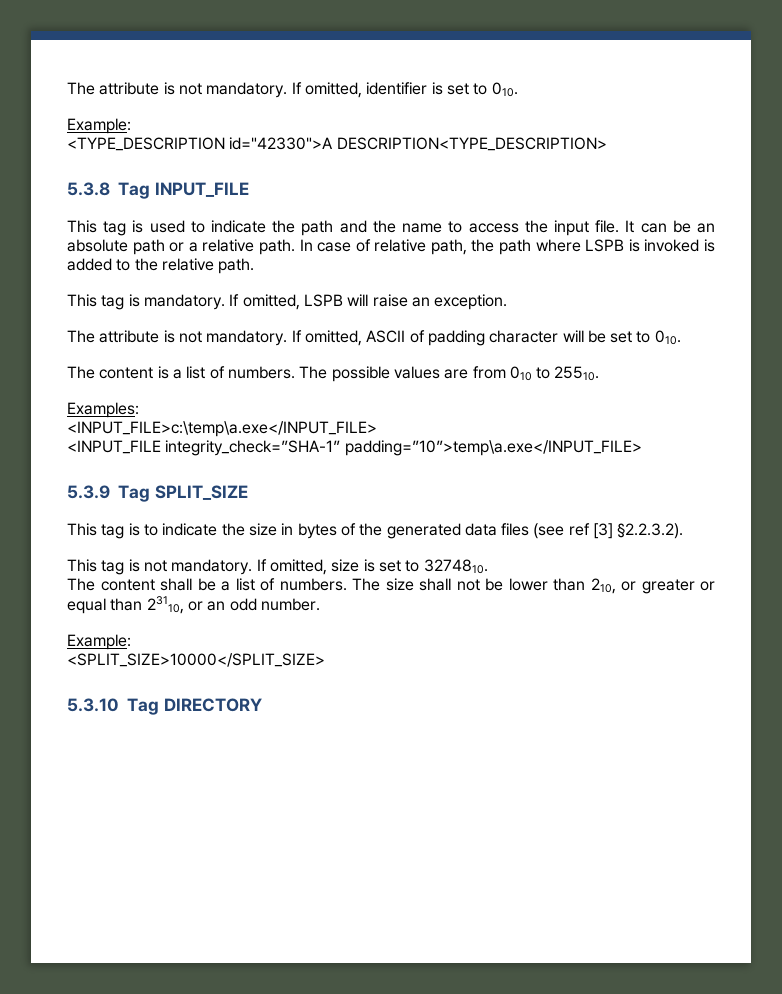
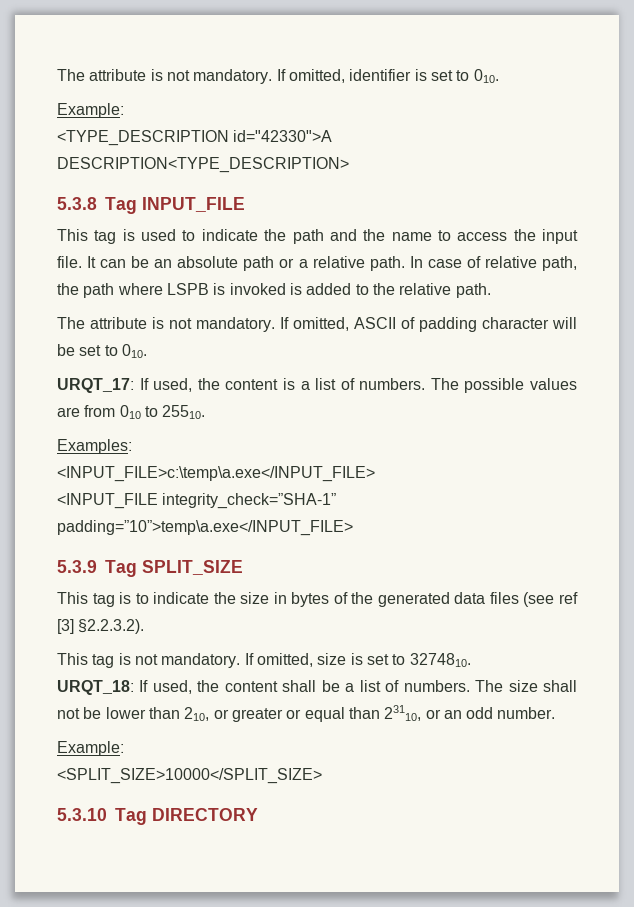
- This tag is mandatory. If omitted, LSPB will raise an exception.
- The content is a list of numbers.
+ URQT_17: If used, the content is a list of numbers.
- The content shall be a list of numbers.
+ URQT_18: If used, the content shall be a list of numbers.

